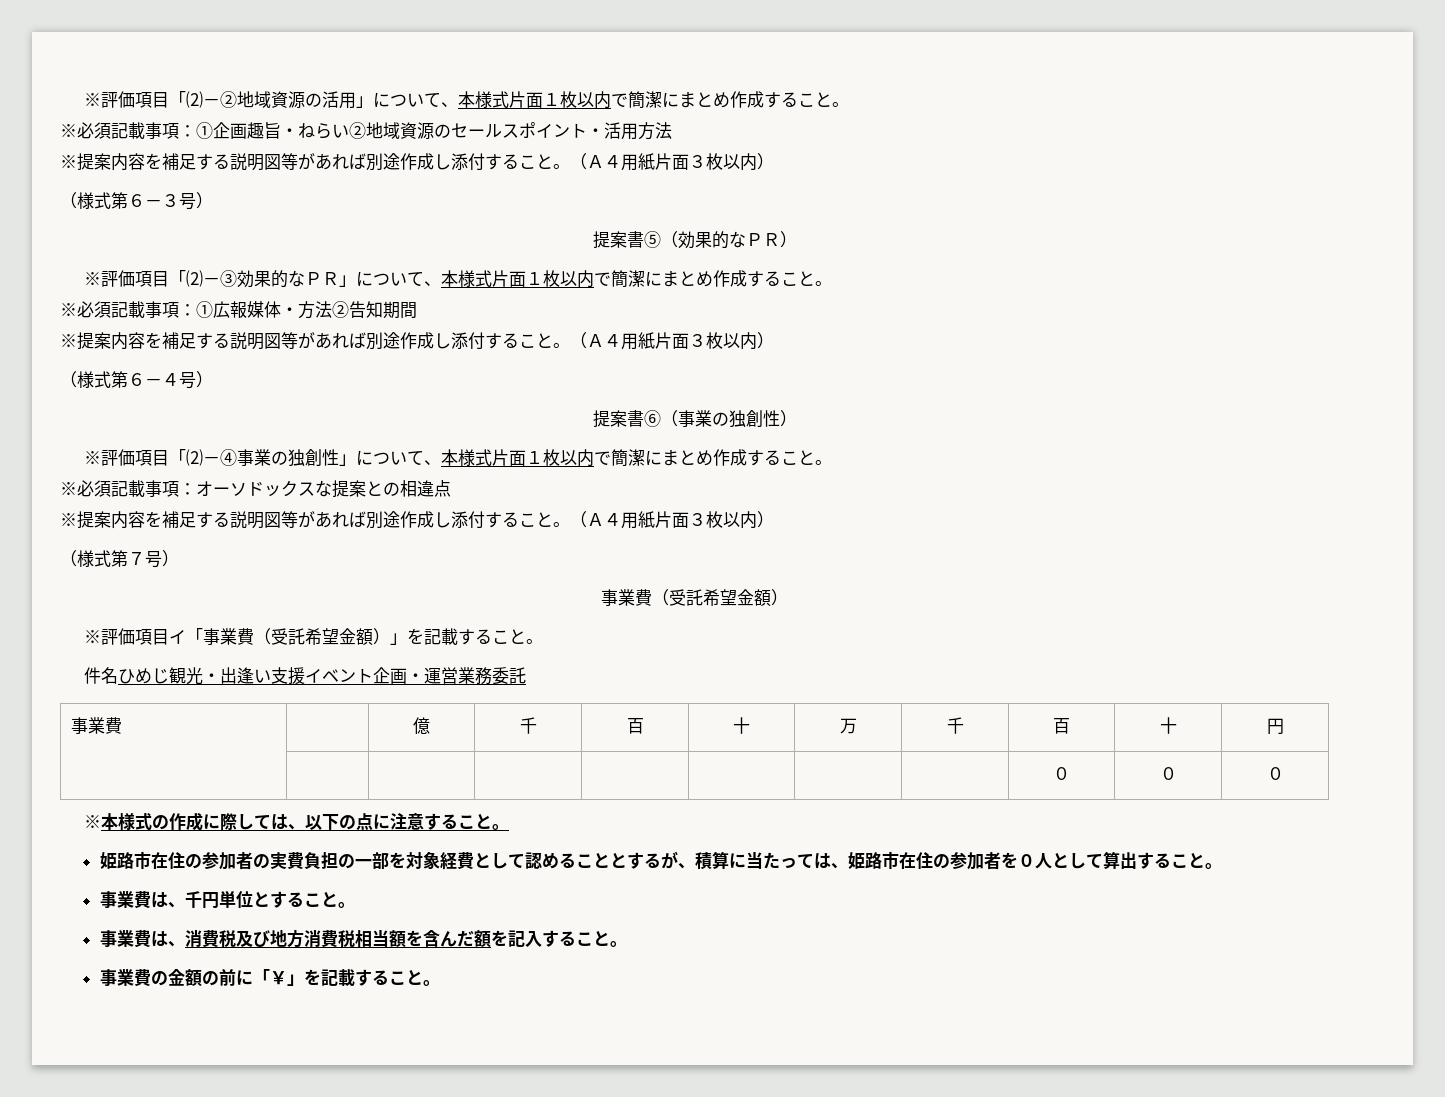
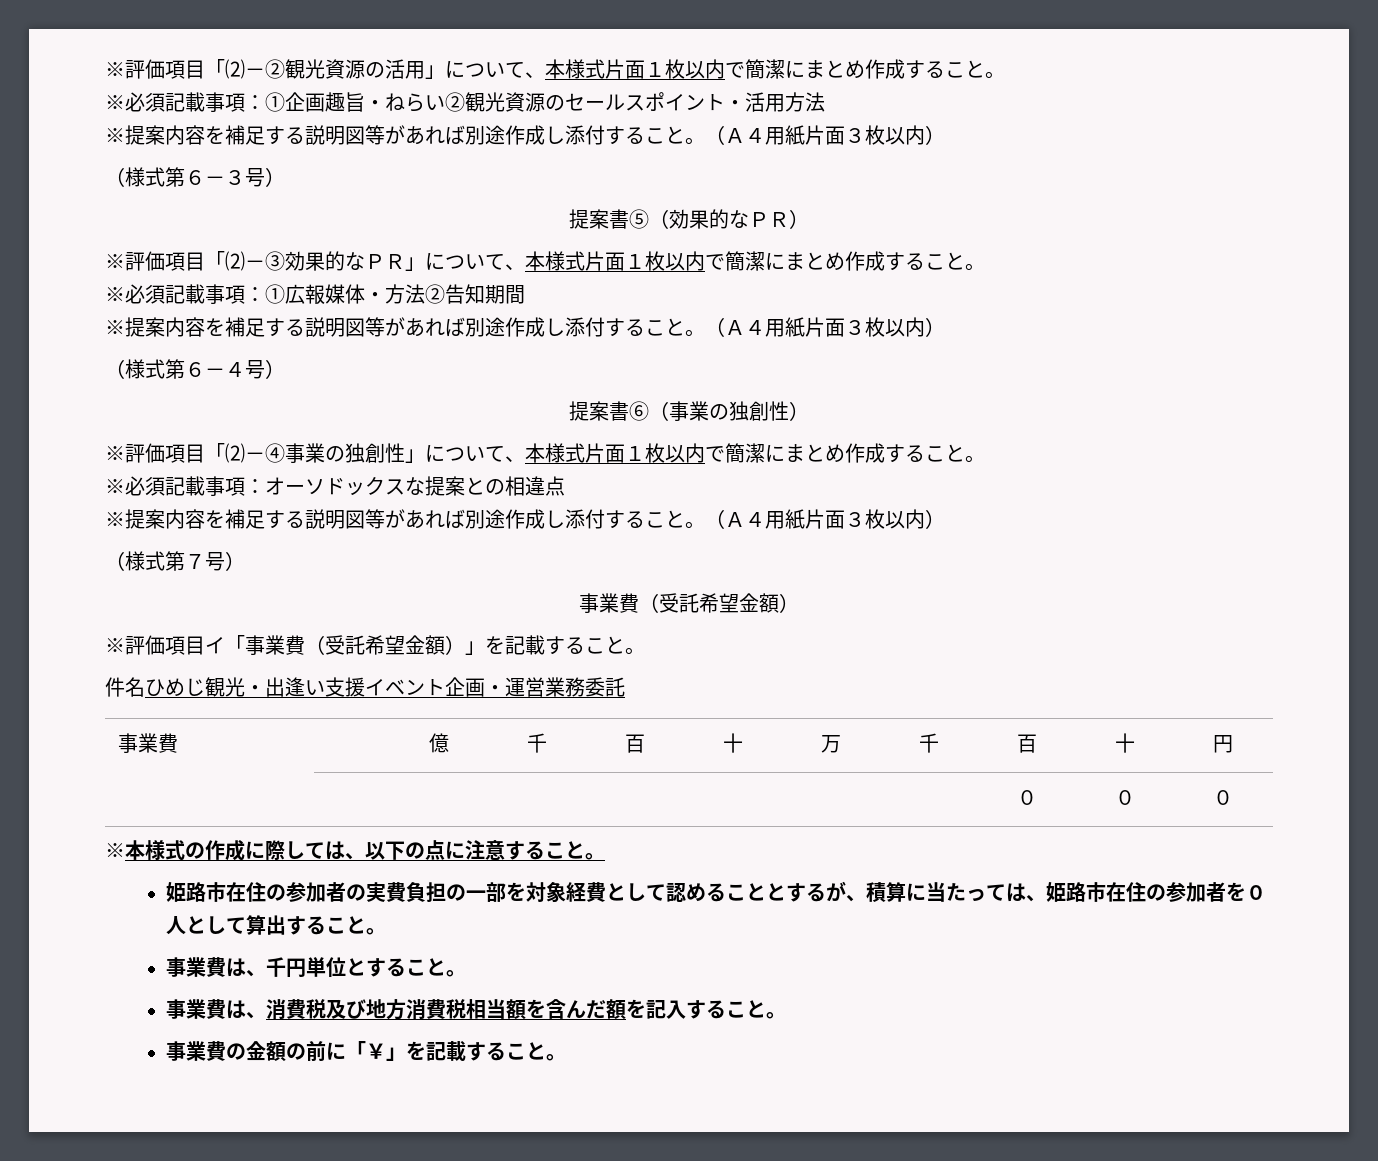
- ※評価項目「⑵－②地域資源の活用」について、本様式片面１枚以内で簡潔にまとめ作成すること。
+ ※評価項目「⑵－②観光資源の活用」について、本様式片面１枚以内で簡潔にまとめ作成すること。
- ※必須記載事項：①企画趣旨・ねらい②地域資源のセールスポイント・活用方法
+ ※必須記載事項：①企画趣旨・ねらい②観光資源のセールスポイント・活用方法

